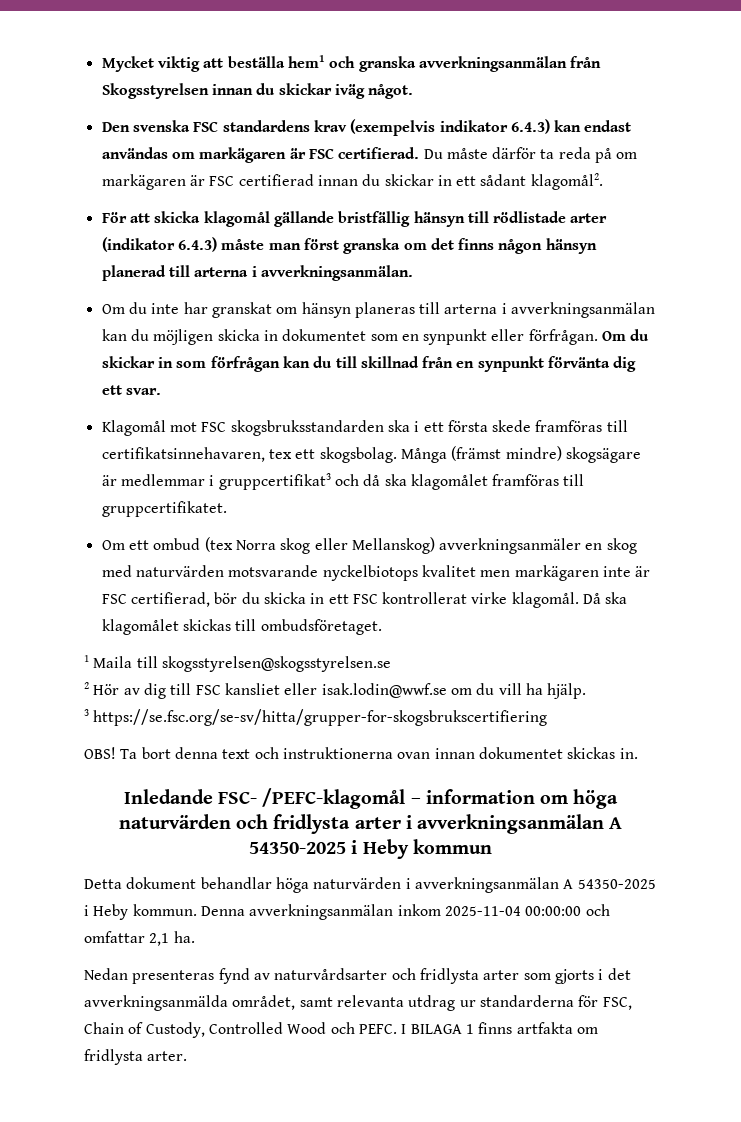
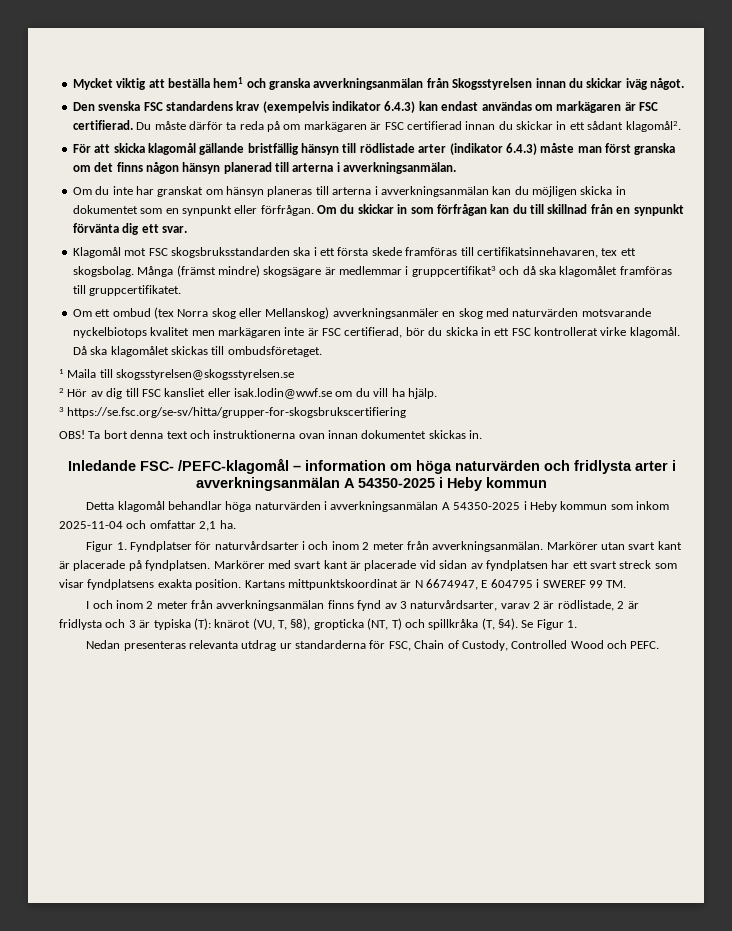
- Detta dokument behandlar höga naturvärden i avverkningsanmälan A 54350-2025 i Heby kommun. Denna avverkningsanmälan inkom 2025-11-04 00:00:00 och omfattar 2,1 ha.
+ Detta klagomål behandlar höga naturvärden i avverkningsanmälan A 54350-2025 i Heby kommun som inkom 2025-11-04 och omfattar 2,1 ha.
- Nedan presenteras fynd av naturvårdsarter och fridlysta arter som gjorts i det avverkningsanmälda området, samt relevanta utdrag ur standarderna för FSC, Chain of Custody, Controlled Wood och PEFC. I BILAGA 1 finns artfakta om fridlysta arter.
+ Figur 1. Fyndplatser för naturvårdsarter i och inom 2 meter från avverkningsanmälan. Markörer utan svart kant är placerade på fyndplatsen. Markörer med svart kant är placerade vid sidan av fyndplatsen har ett svart streck som visar fyndplatsens exakta position. Kartans mittpunktskoordinat är N 6674947, E 604795 i SWEREF 99 TM.
+ I och inom 2 meter från avverkningsanmälan finns fynd av 3 naturvårdsarter, varav 2 är rödlistade, 2 är fridlysta och 3 är typiska (T): knärot (VU, T, §8), gropticka (NT, T) och spillkråka (T, §4). Se Figur 1.
+ Nedan presenteras relevanta utdrag ur standarderna för FSC, Chain of Custody, Controlled Wood och PEFC.

